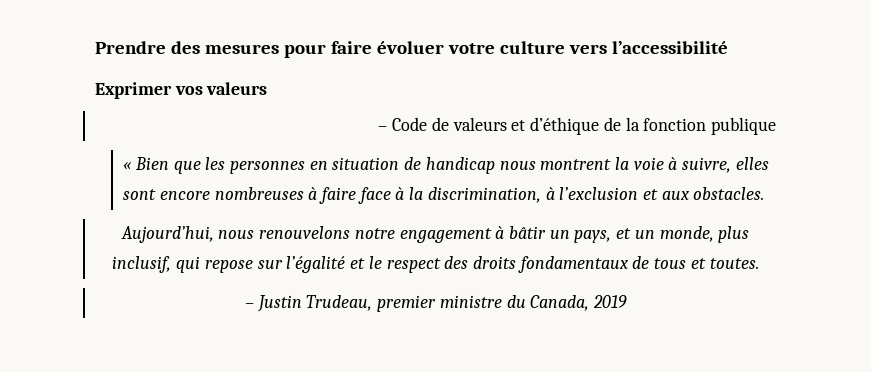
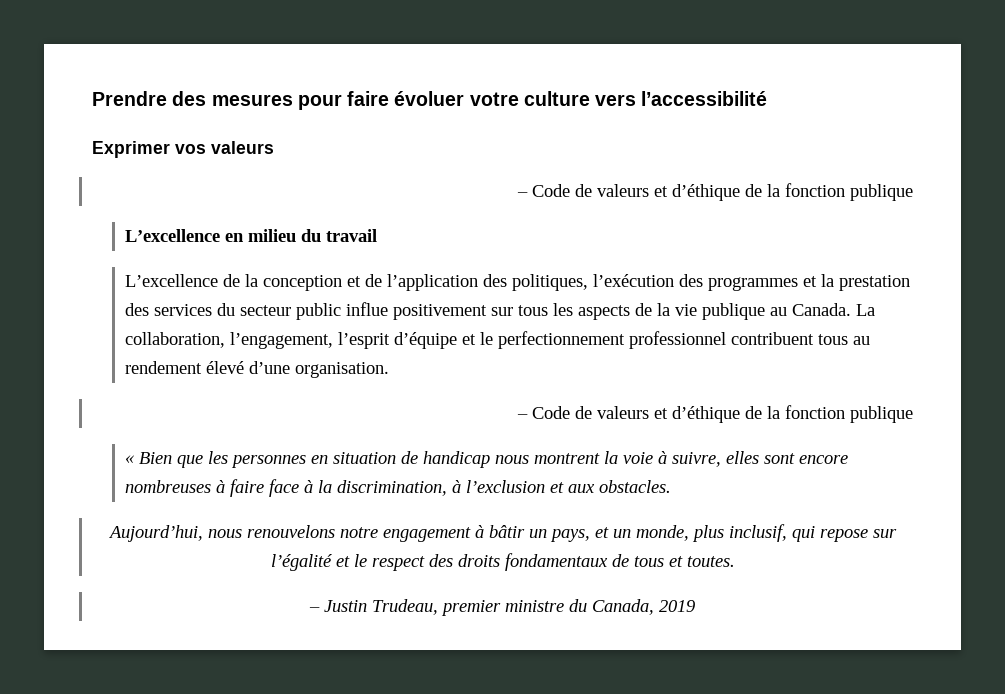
+ L’excellence en milieu du travail
+ L’excellence de la conception et de l’application des politiques, l’exécution des programmes et la prestation des services du secteur public influe positivement sur tous les aspects de la vie publique au Canada. La collaboration, l’engagement, l’esprit d’équipe et le perfectionnement professionnel contribuent tous au rendement élevé d’une organisation.
+ – Code de valeurs et d’éthique de la fonction publique

